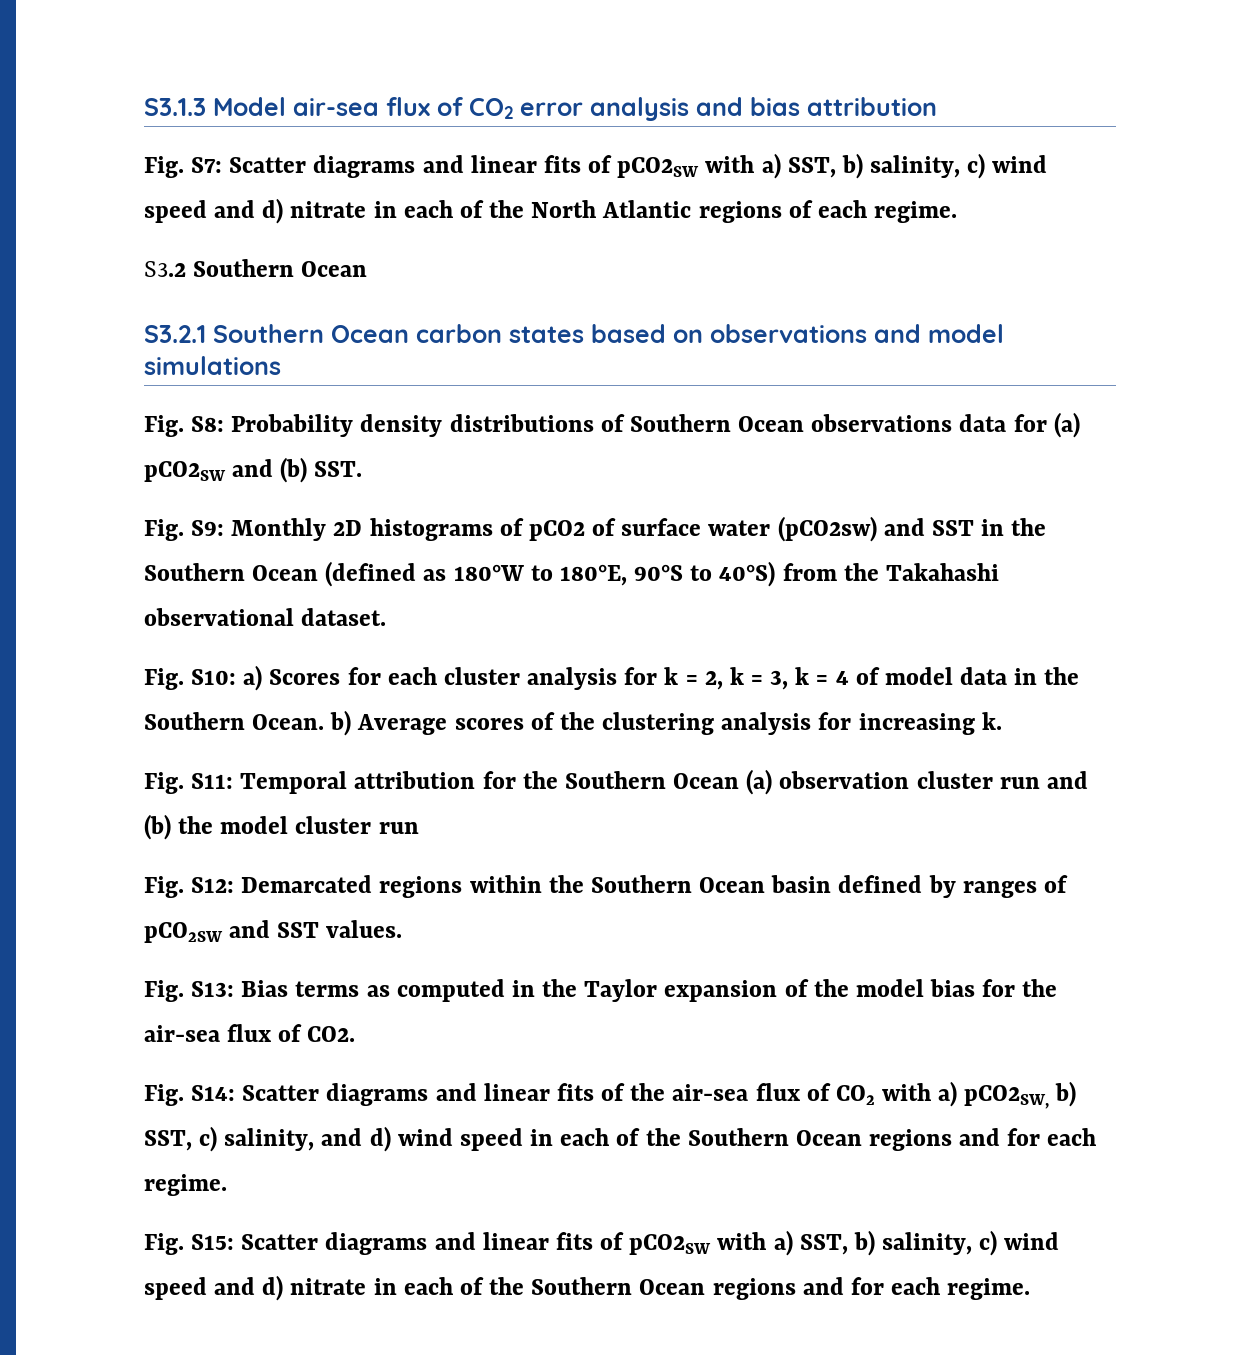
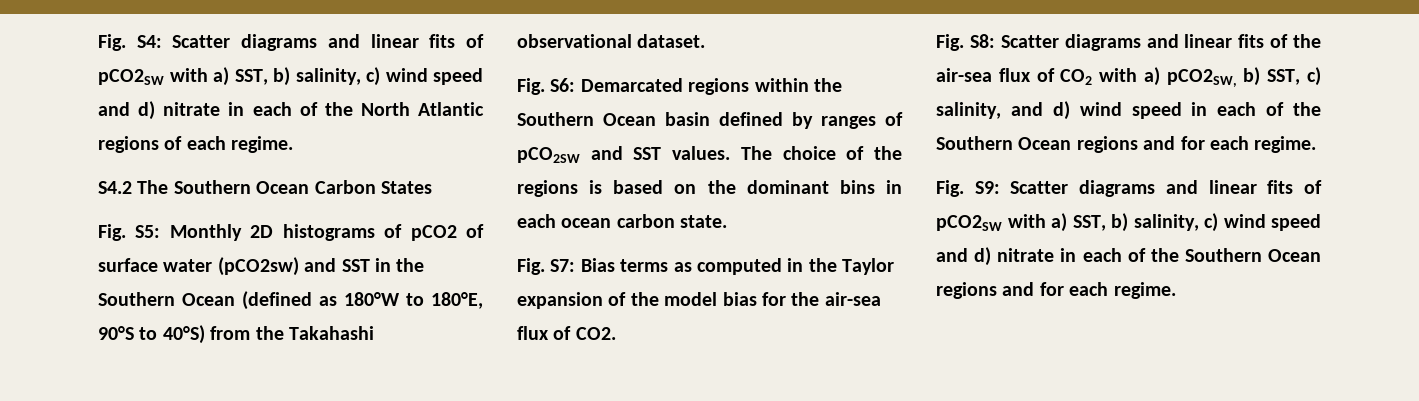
- S3.1.3 Model air-sea flux of CO2 error analysis and bias attribution
- Fig. S7: Scatter diagrams and linear fits of pCO2SW with a) SST, b) salinity, c) wind speed and d) nitrate in each of the North Atlantic regions of each regime.
+ Fig. S4: Scatter diagrams and linear fits of pCO2SW with a) SST, b) salinity, c) wind speed and d) nitrate in each of the North Atlantic regions of each regime.
- S3.2 Southern Ocean
- S3.2.1 Southern Ocean carbon states based on observations and model simulations
- Fig. S8: Probability density distributions of Southern Ocean observations data for (a) pCO2SW and (b) SST.
- Fig. S9: Monthly 2D histograms of pCO2 of surface water (pCO2sw) and SST in the Southern Ocean (defined as 180°W to 180°E, 90°S to 40°S) from the Takahashi observational dataset.
+ S4.2 The Southern Ocean Carbon States
+ Fig. S5: Monthly 2D histograms of pCO2 of surface water (pCO2sw) and SST in the Southern Ocean (defined as 180°W to 180°E, 90°S to 40°S) from the Takahashi observational dataset.
- Fig. S10: a) Scores for each cluster analysis for k = 2, k = 3, k = 4 of model data in the Southern Ocean. b) Average scores of the clustering analysis for increasing k.
- Fig. S11: Temporal attribution for the Southern Ocean (a) observation cluster run and (b) the model cluster run
- Fig. S12: Demarcated regions within the Southern Ocean basin defined by ranges of pCO2SW and SST values.
- Fig. S13: Bias terms as computed in the Taylor expansion of the model bias for the air-sea flux of CO2.
+ Fig. S6: Demarcated regions within the Southern Ocean basin defined by ranges of pCO2SW and SST values. The choice of the regions is based on the dominant bins in each ocean carbon state.
+ Fig. S7: Bias terms as computed in the Taylor expansion of the model bias for the air-sea flux of CO2.
- Fig. S14: Scatter diagrams and linear fits of the air-sea flux of CO2 with a) pCO2SW, b) SST, c) salinity, and d) wind speed in each of the Southern Ocean regions and for each regime.
+ Fig. S8: Scatter diagrams and linear fits of the air-sea flux of CO2 with a) pCO2SW, b) SST, c) salinity, and d) wind speed in each of the Southern Ocean regions and for each regime.
- Fig. S15: Scatter diagrams and linear fits of pCO2SW with a) SST, b) salinity, c) wind speed and d) nitrate in each of the Southern Ocean regions and for each regime.
+ Fig. S9: Scatter diagrams and linear fits of pCO2SW with a) SST, b) salinity, c) wind speed and d) nitrate in each of the Southern Ocean regions and for each regime.

